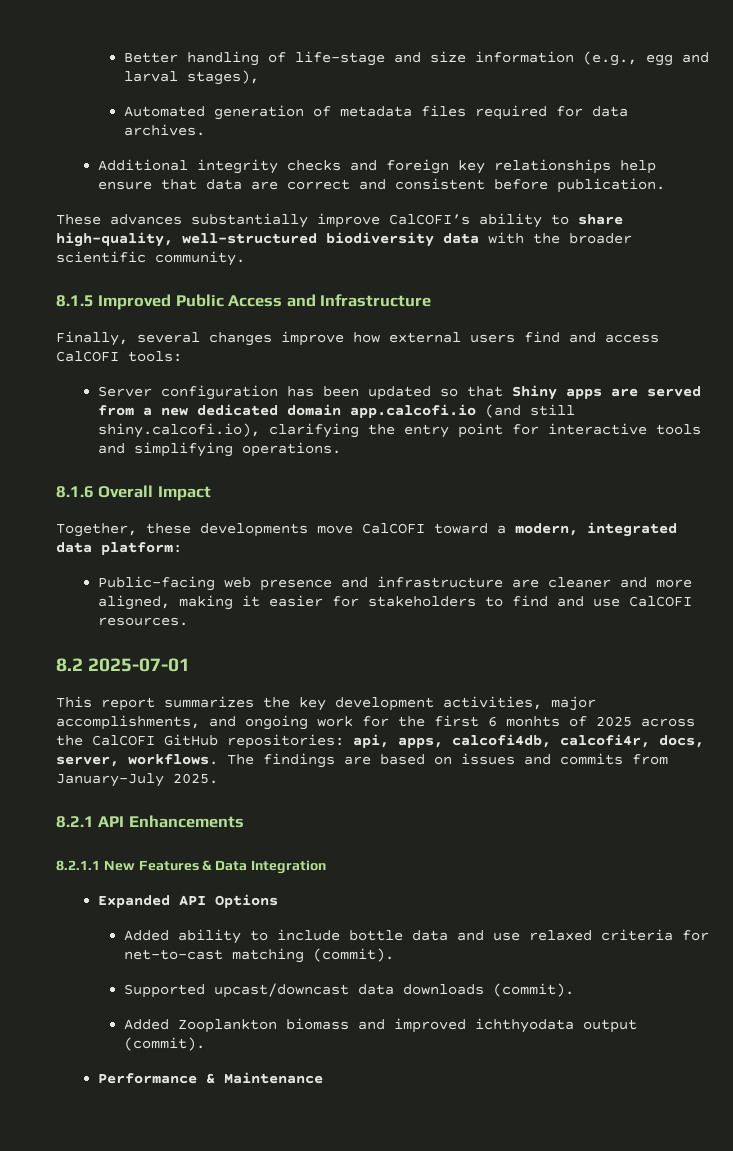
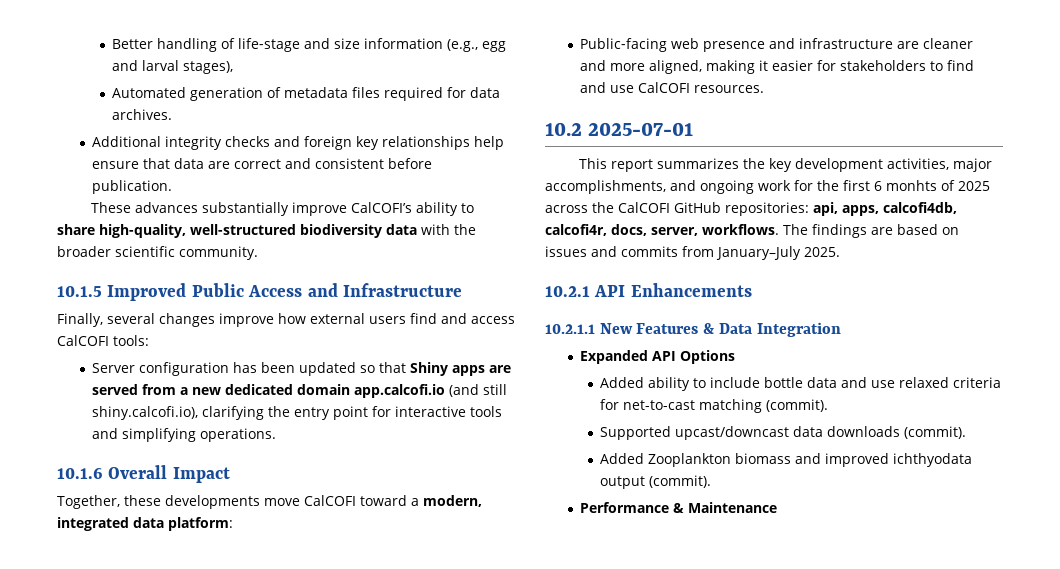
- 8.1.5 Improved Public Access and Infrastructure
+ 10.1.5 Improved Public Access and Infrastructure
- 8.1.6 Overall Impact
+ 10.1.6 Overall Impact
- 8.2 2025-07-01
+ 10.2 2025-07-01
- 8.2.1 API Enhancements
+ 10.2.1 API Enhancements
- 8.2.1.1 New Features & Data Integration
+ 10.2.1.1 New Features & Data Integration

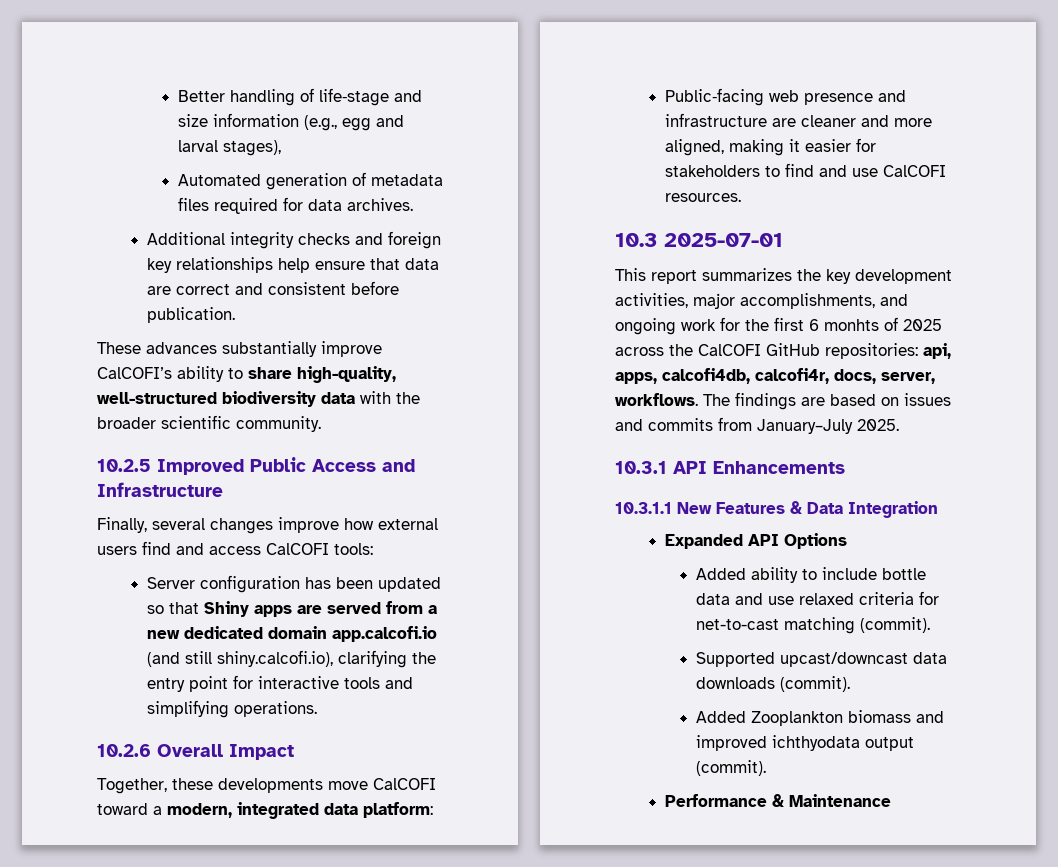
- 10.1.5 Improved Public Access and Infrastructure
+ 10.2.5 Improved Public Access and Infrastructure
- 10.1.6 Overall Impact
+ 10.2.6 Overall Impact
- 10.2 2025-07-01
+ 10.3 2025-07-01
- 10.2.1 API Enhancements
+ 10.3.1 API Enhancements
- 10.2.1.1 New Features & Data Integration
+ 10.3.1.1 New Features & Data Integration

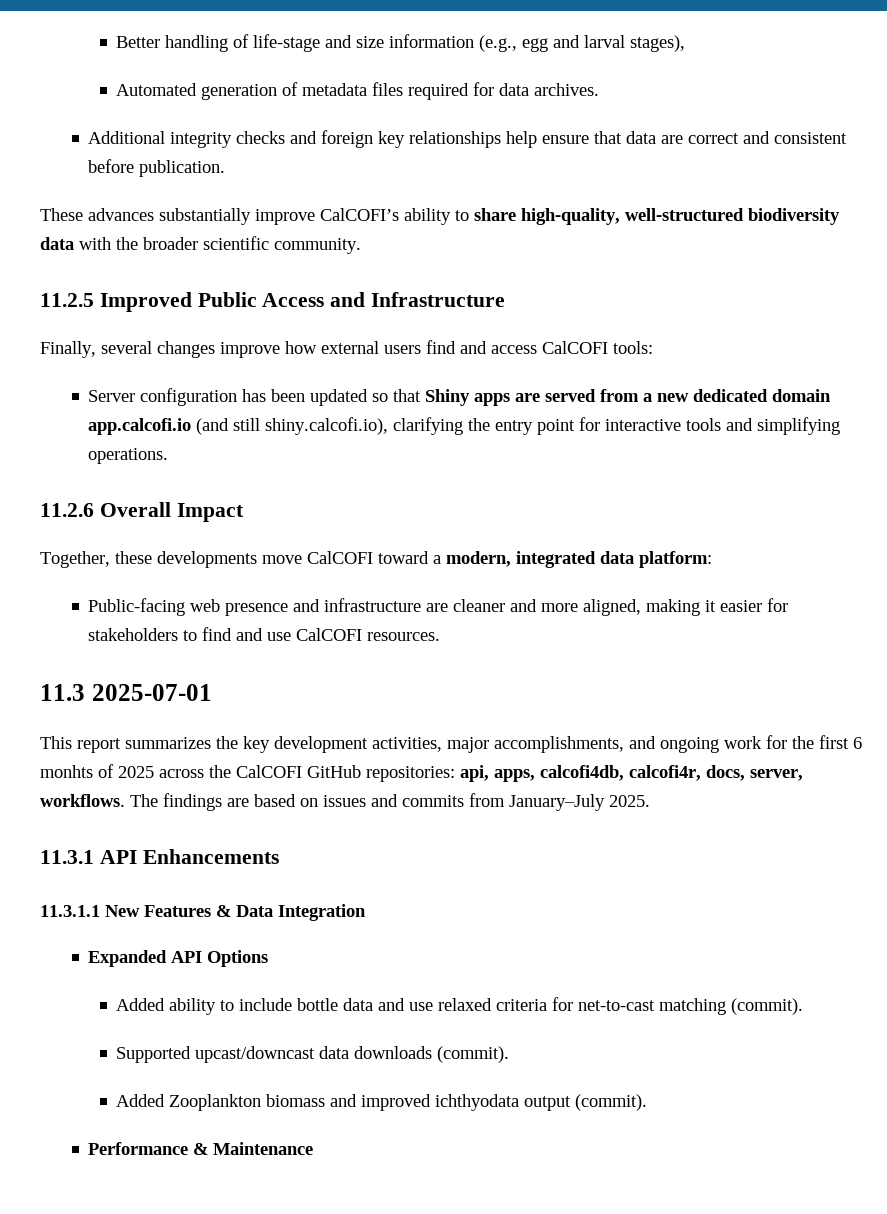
- 10.2.5 Improved Public Access and Infrastructure
+ 11.2.5 Improved Public Access and Infrastructure
- 10.2.6 Overall Impact
+ 11.2.6 Overall Impact
- 10.3 2025-07-01
+ 11.3 2025-07-01
- 10.3.1 API Enhancements
+ 11.3.1 API Enhancements
- 10.3.1.1 New Features & Data Integration
+ 11.3.1.1 New Features & Data Integration

